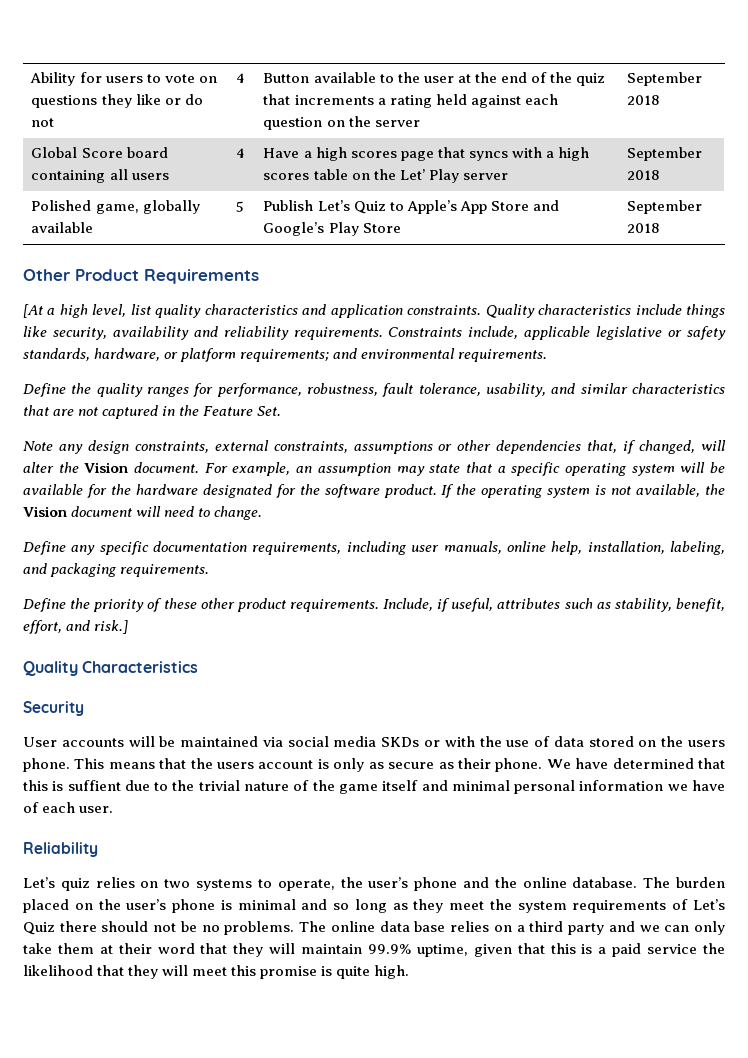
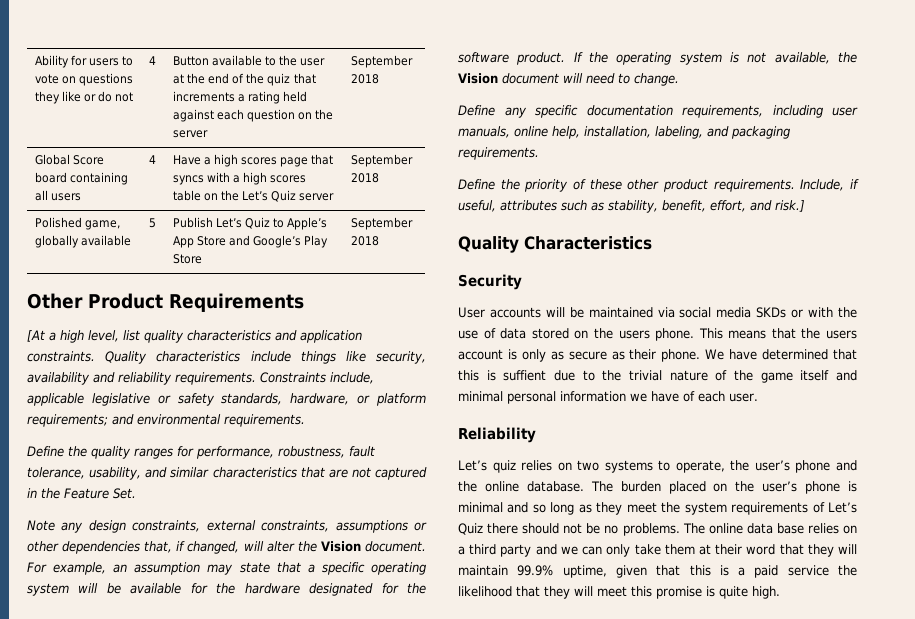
- Global Score board containing all users | 4 | Have a high scores page that syncs with a high scores table on the Let’ Play server | September 2018
+ Global Score board containing all users | 4 | Have a high scores page that syncs with a high scores table on the Let’s Quiz server | September 2018

